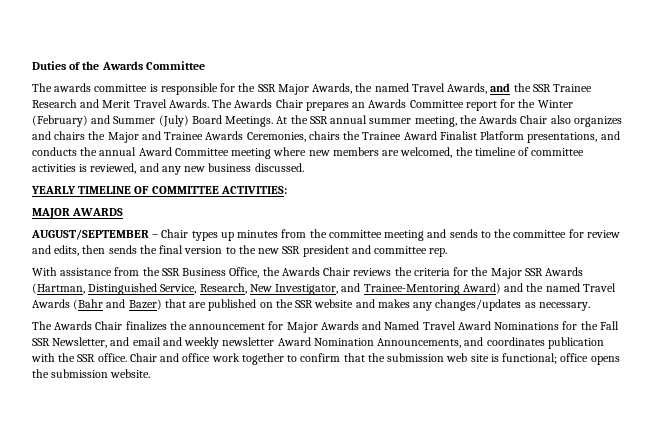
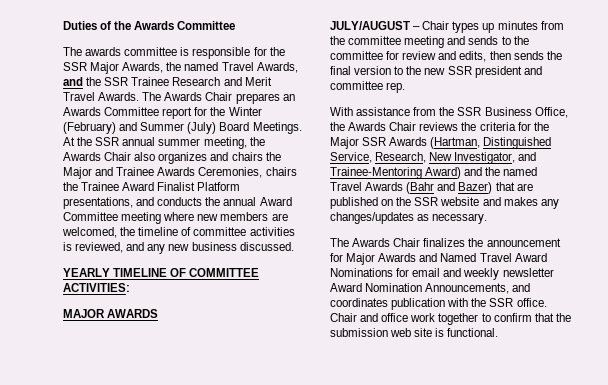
- AUGUST/SEPTEMBER – Chair types up minutes from the committee meeting and sends to the committee for review and edits, then sends the final version to the new SSR president and committee rep.
+ JULY/AUGUST – Chair types up minutes from the committee meeting and sends to the committee for review and edits, then sends the final version to the new SSR president and committee rep.
- The Awards Chair finalizes the announcement for Major Awards and Named Travel Award Nominations for the Fall SSR Newsletter, and email and weekly newsletter Award Nomination Announcements, and coordinates publication with the SSR office.
+ The Awards Chair finalizes the announcement for Major Awards and Named Travel Award Nominations for email and weekly newsletter Award Nomination Announcements, and coordinates publication with the SSR office.
- Chair and office work together to confirm that the submission web site is functional; office opens the submission website.
+ Chair and office work together to confirm that the submission web site is functional.

